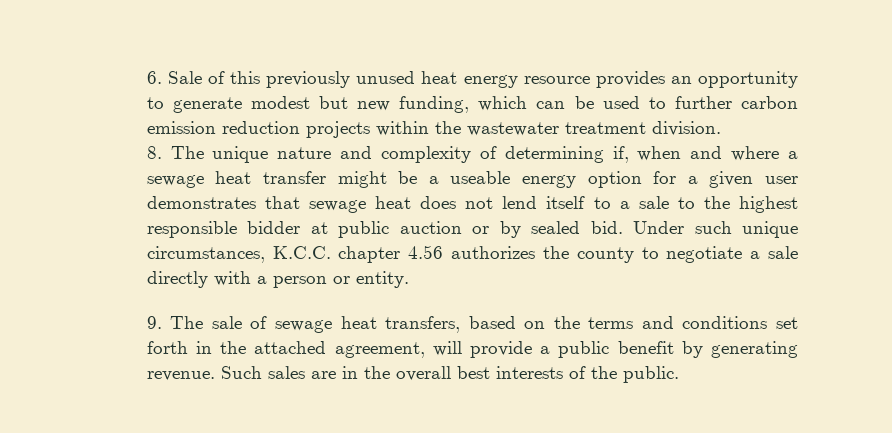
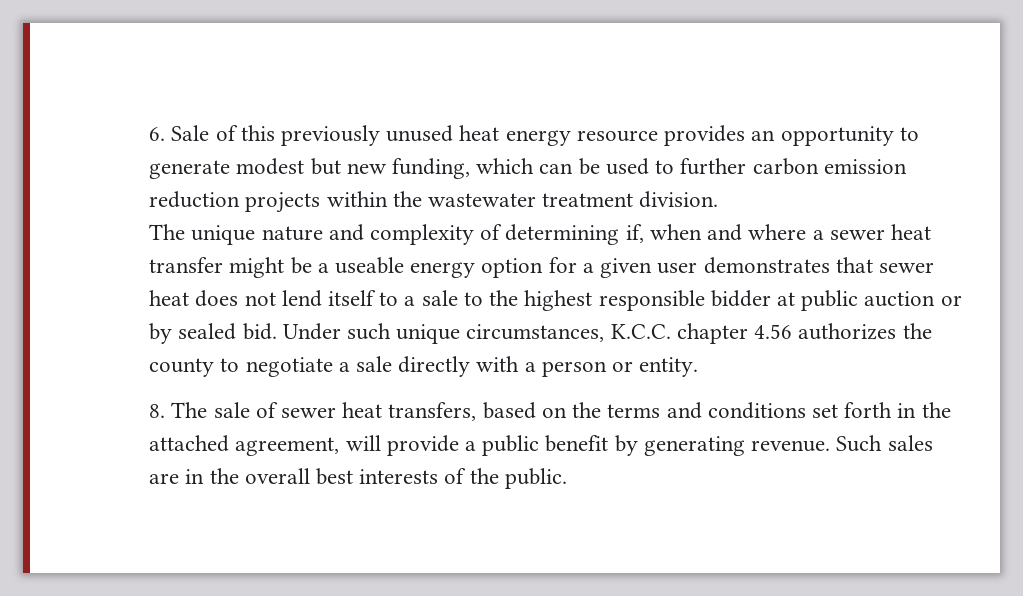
- 8. The unique nature and complexity of determining if, when and where a sewage heat transfer might be a useable energy option for a given user demonstrates that sewage heat does not lend itself to a sale to the highest responsible bidder at public auction or by sealed bid.
+ The unique nature and complexity of determining if, when and where a sewer heat transfer might be a useable energy option for a given user demonstrates that sewer heat does not lend itself to a sale to the highest responsible bidder at public auction or by sealed bid.
- 9. The sale of sewage heat transfers, based on the terms and conditions set forth in the attached agreement, will provide a public benefit by generating revenue.
+ 8. The sale of sewer heat transfers, based on the terms and conditions set forth in the attached agreement, will provide a public benefit by generating revenue.

